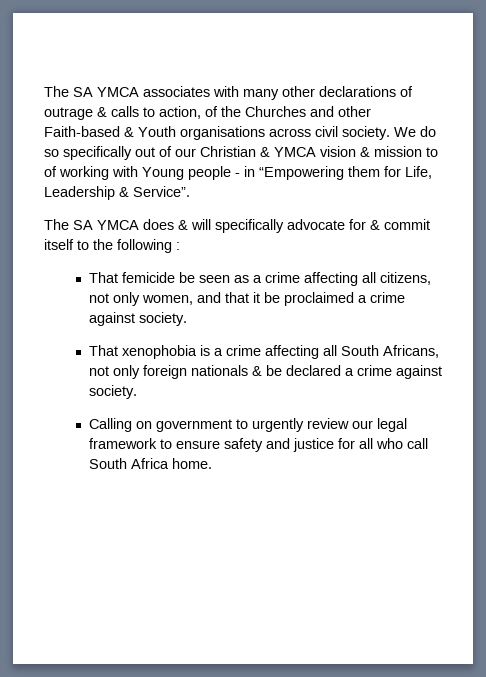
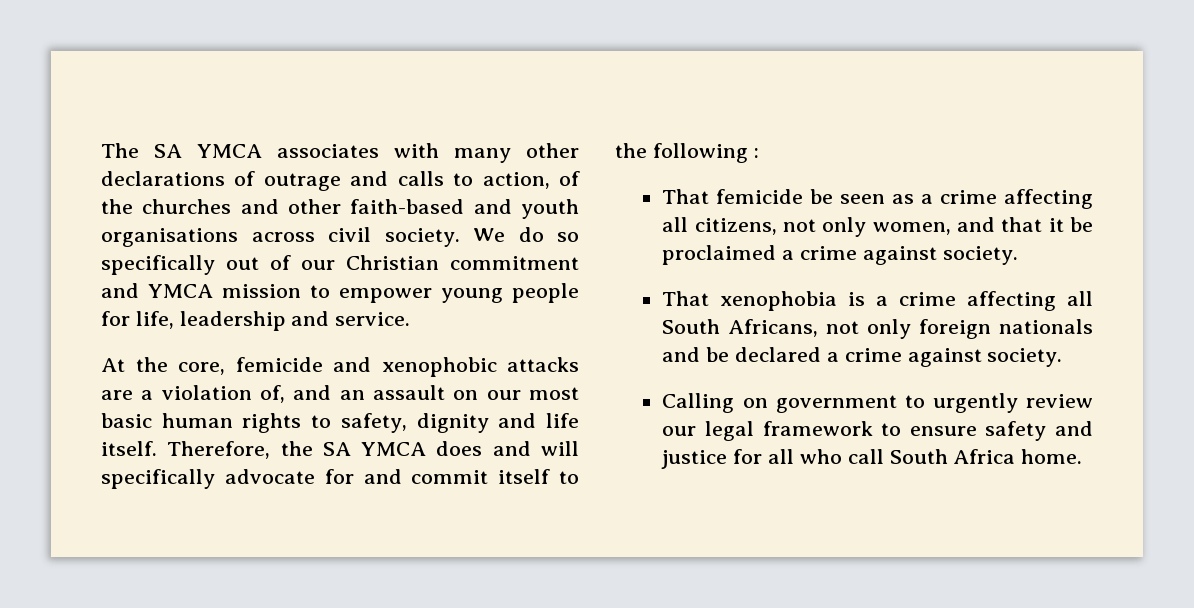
- The SA YMCA associates with many other declarations of outrage & calls to action, of the Churches and other Faith-based & Youth organisations across civil society.
+ The SA YMCA associates with many other declarations of outrage and calls to action, of the churches and other faith-based and youth organisations across civil society.
- We do so specifically out of our Christian & YMCA vision & mission to of working with Young people - in “Empowering them for Life, Leadership & Service”.
- The SA YMCA does & will specifically advocate for & commit itself to the following :
+ We do so specifically out of our Christian commitment and YMCA mission to empower young people for life, leadership and service.
+ At the core, femicide and xenophobic attacks are a violation of, and an assault on our most basic human rights to safety, dignity and life itself. Therefore, the SA YMCA does and will specifically advocate for and commit itself to the following :
- That xenophobia is a crime affecting all South Africans, not only foreign nationals & be declared a crime against society.
+ That xenophobia is a crime affecting all South Africans, not only foreign nationals and be declared a crime against society.

